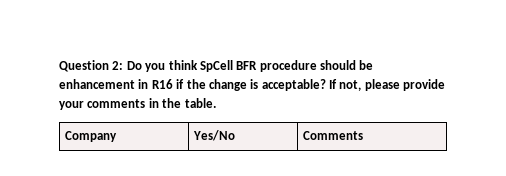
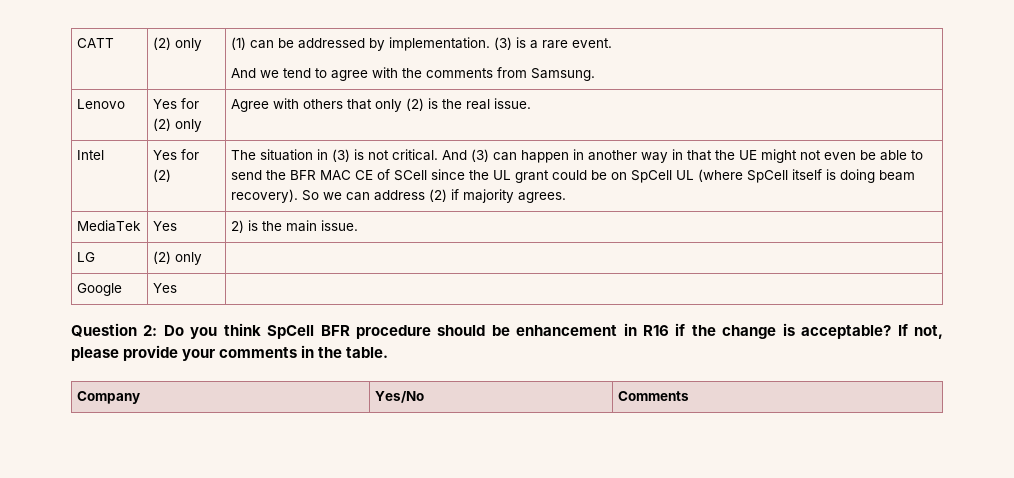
+ CATT | (2) only | (1) can be addressed by implementation. (3) is a rare event.
+ And we tend to agree with the comments from Samsung.
+ Lenovo | Yes for (2) only | Agree with others that only (2) is the real issue.
+ Intel | Yes for (2) | The situation in (3) is not critical. And (3) can happen in another way in that the UE might not even be able to send the BFR MAC CE of SCell since the UL grant could be on SpCell UL (where SpCell itself is doing beam recovery). So we can address (2) if majority agrees.
+ MediaTek | Yes | 2) is the main issue.
+ LG | (2) only |
+ Google | Yes |

